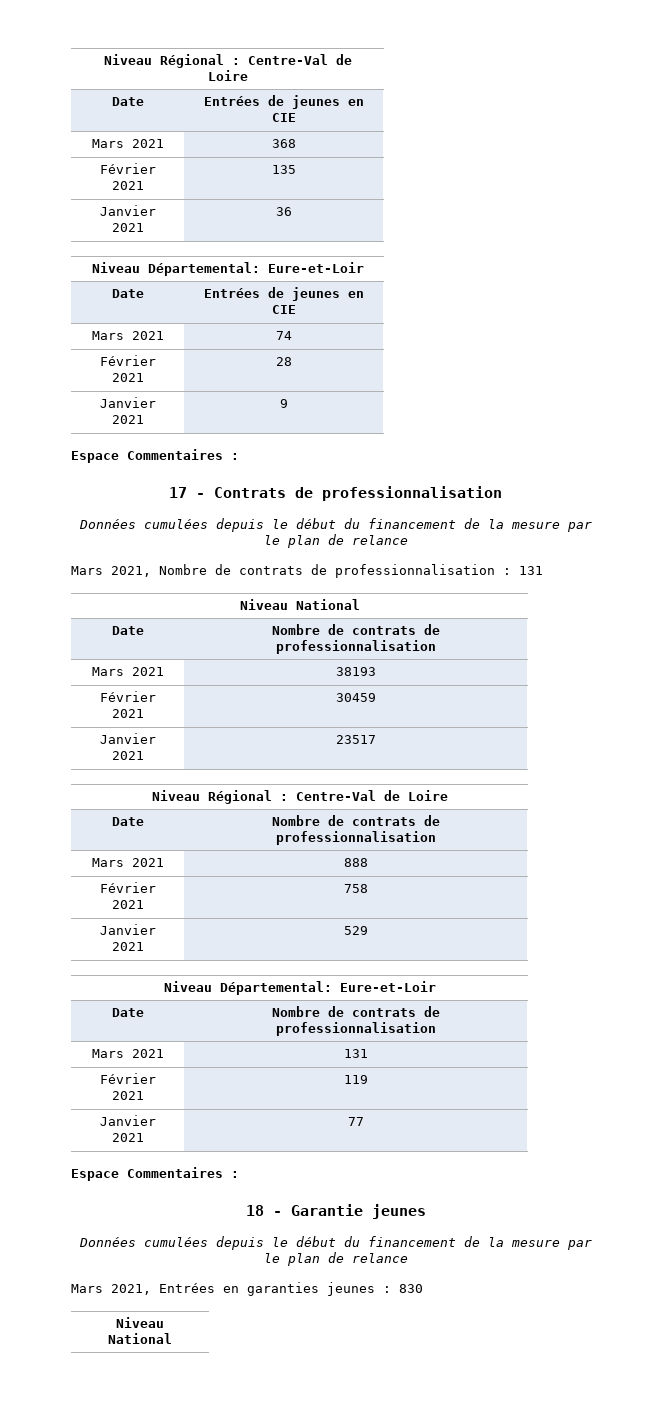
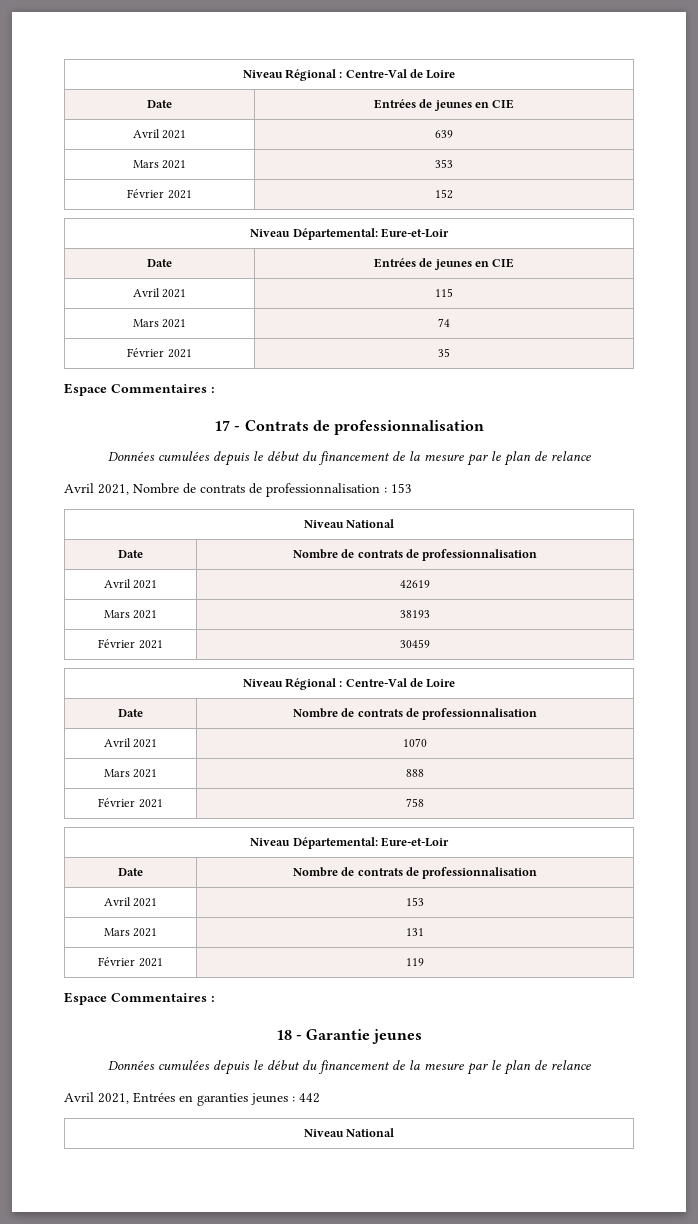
- Mars 2021 | 368
- Février 2021 | 135
- Janvier 2021 | 36
+ Avril 2021 | 639
+ Mars 2021 | 353
+ Février 2021 | 152
+ Avril 2021 | 115
- Février 2021 | 28
- Janvier 2021 | 9
+ Février 2021 | 35
- Mars 2021, Nombre de contrats de professionnalisation : 131
+ Avril 2021, Nombre de contrats de professionnalisation : 153
+ Avril 2021 | 42619
- Janvier 2021 | 23517
+ Avril 2021 | 1070
- Janvier 2021 | 529
+ Avril 2021 | 153
- Janvier 2021 | 77
- Mars 2021, Entrées en garanties jeunes : 830
+ Avril 2021, Entrées en garanties jeunes : 442

